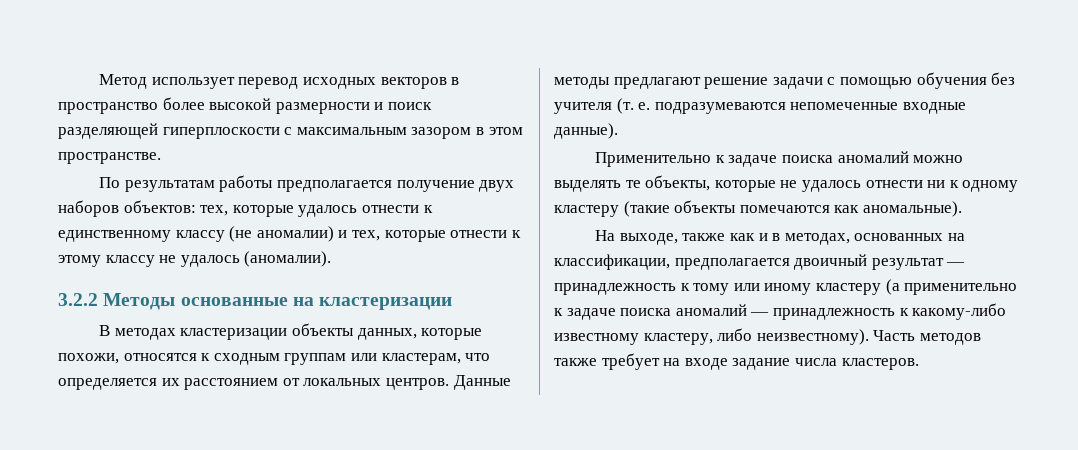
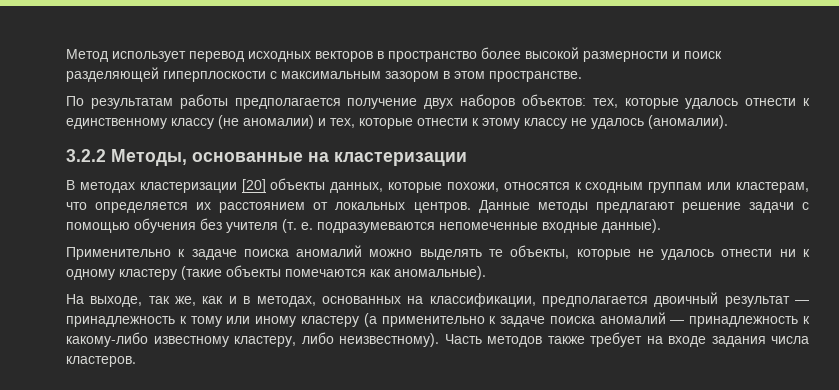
- 3.2.2 Методы основанные на кластеризации
+ 3.2.2 Методы, основанные на кластеризации
- В методах кластеризации объекты данных, которые похожи, относятся к сходным группам или кластерам, что определяется их расстоянием от локальных центров.
+ В методах кластеризации [20] объекты данных, которые похожи, относятся к сходным группам или кластерам, что определяется их расстоянием от локальных центров.
- На выходе, также как и в методах, основанных на классификации, предполагается двоичный результат — принадлежность к тому или иному кластеру (а применительно к задаче поиска аномалий — принадлежность к какому-либо известному кластеру, либо неизвестному).
+ На выходе, так же, как и в методах, основанных на классификации, предполагается двоичный результат — принадлежность к тому или иному кластеру (а применительно к задаче поиска аномалий — принадлежность к какому-либо известному кластеру, либо неизвестному).
- Часть методов также требует на входе задание числа кластеров.
+ Часть методов также требует на входе задания числа кластеров.

